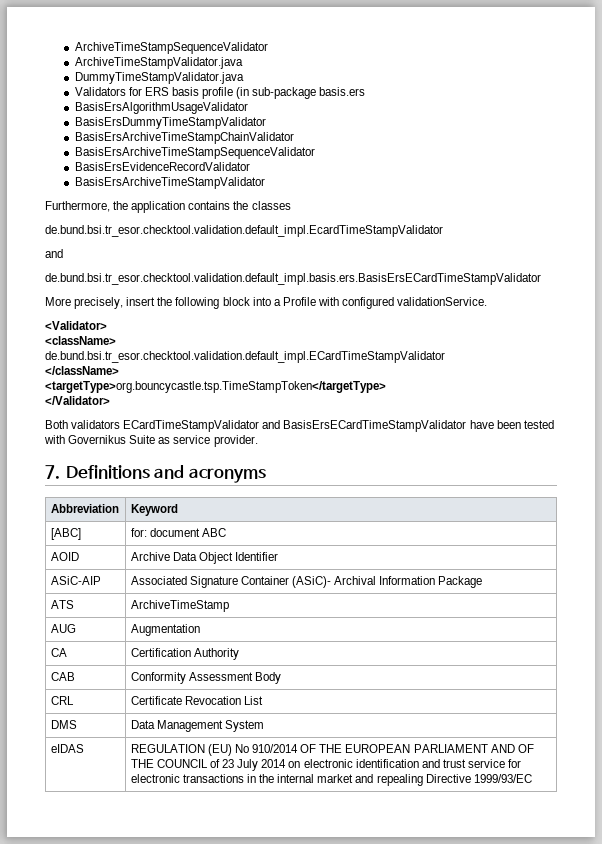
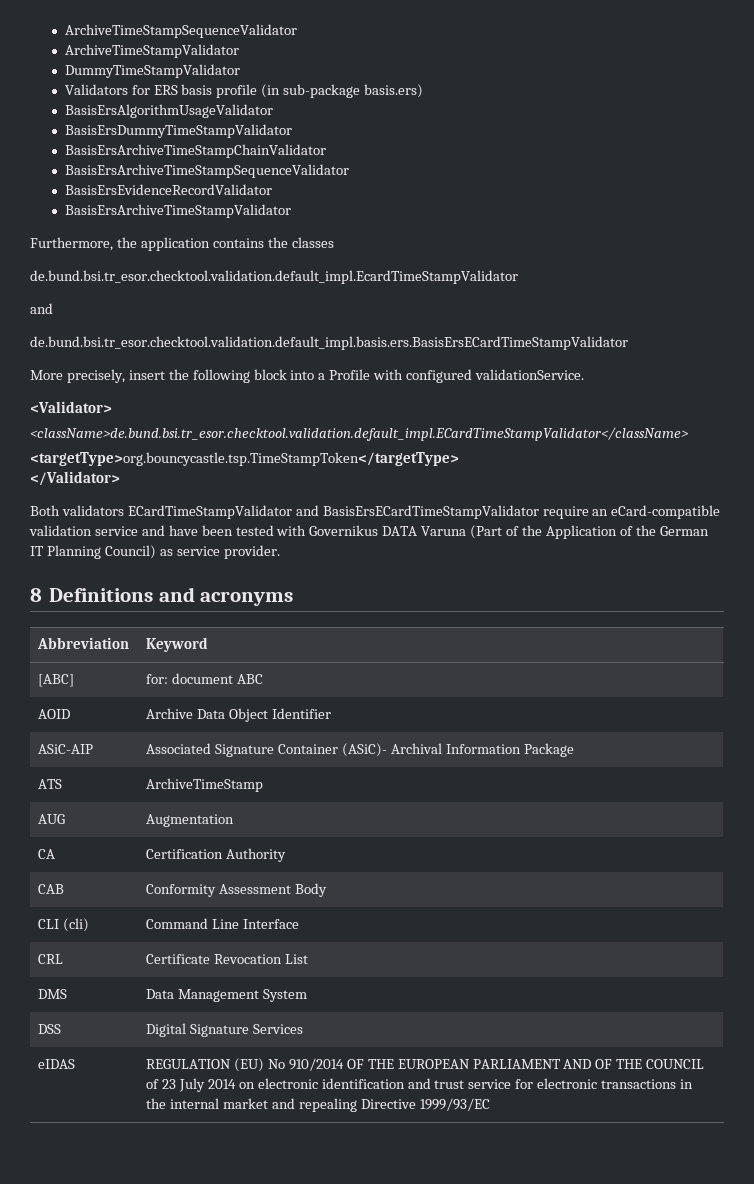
- ArchiveTimeStampValidator.java
- DummyTimeStampValidator.java
+ ArchiveTimeStampValidator
+ DummyTimeStampValidator
- Validators for ERS basis profile (in sub-package basis.ers
+ Validators for ERS basis profile (in sub-package basis.ers)
- <className>
- de.bund.bsi.tr_esor.checktool.validation.default_impl.ECardTimeStampValidator
- </className>
+ <className>de.bund.bsi.tr_esor.checktool.validation.default_impl.ECardTimeStampValidator</className>
- Both validators ECardTimeStampValidator and BasisErsECardTimeStampValidator have been tested with Governikus Suite as service provider.
+ Both validators ECardTimeStampValidator and BasisErsECardTimeStampValidator require an eCard-compatible validation service and have been tested with Governikus DATA Varuna (Part of the Application of the German IT Planning Council) as service provider.
- 7. Definitions and acronyms
+ 8 Definitions and acronyms
+ CLI (cli) | Command Line Interface
+ DSS | Digital Signature Services

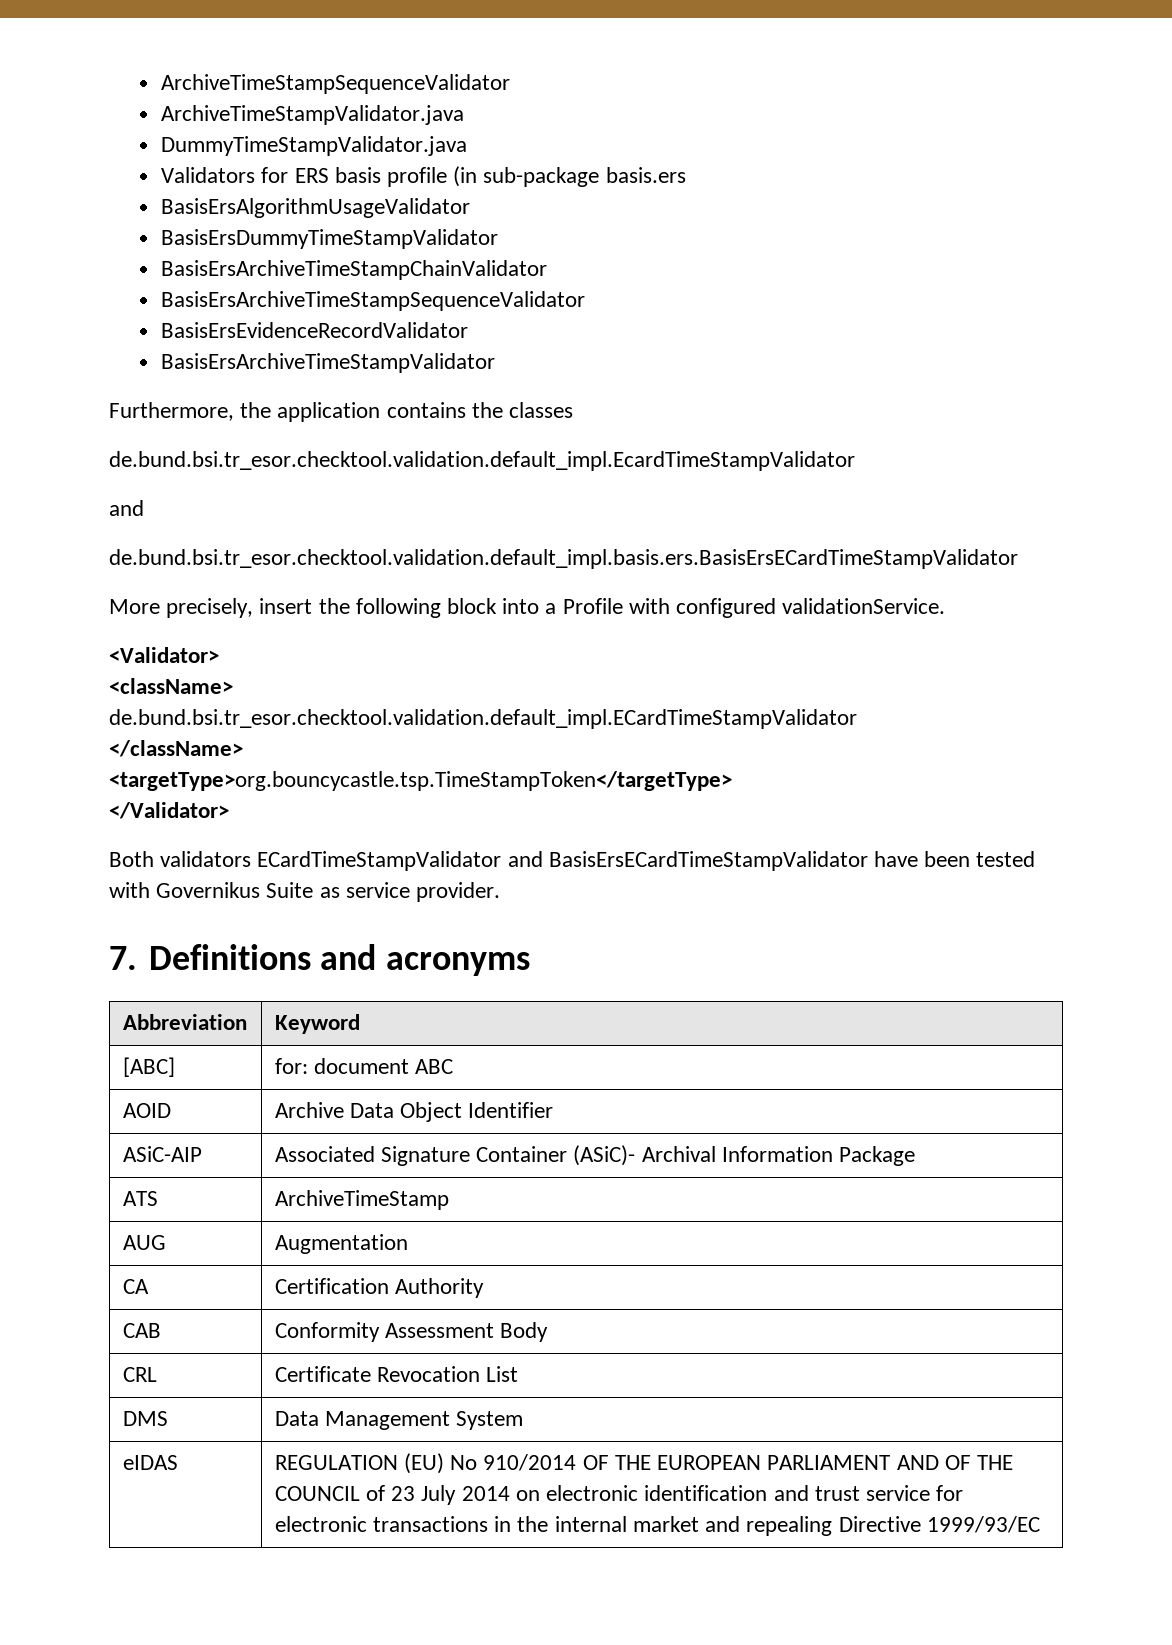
- ArchiveTimeStampValidator
- DummyTimeStampValidator
+ ArchiveTimeStampValidator.java
+ DummyTimeStampValidator.java
- Validators for ERS basis profile (in sub-package basis.ers)
+ Validators for ERS basis profile (in sub-package basis.ers
- <className>de.bund.bsi.tr_esor.checktool.validation.default_impl.ECardTimeStampValidator</className>
+ <className>
+ de.bund.bsi.tr_esor.checktool.validation.default_impl.ECardTimeStampValidator
+ </className>
- Both validators ECardTimeStampValidator and BasisErsECardTimeStampValidator require an eCard-compatible validation service and have been tested with Governikus DATA Varuna (Part of the Application of the German IT Planning Council) as service provider.
+ Both validators ECardTimeStampValidator and BasisErsECardTimeStampValidator have been tested with Governikus Suite as service provider.
- 8 Definitions and acronyms
+ 7. Definitions and acronyms
- CLI (cli) | Command Line Interface
- DSS | Digital Signature Services

